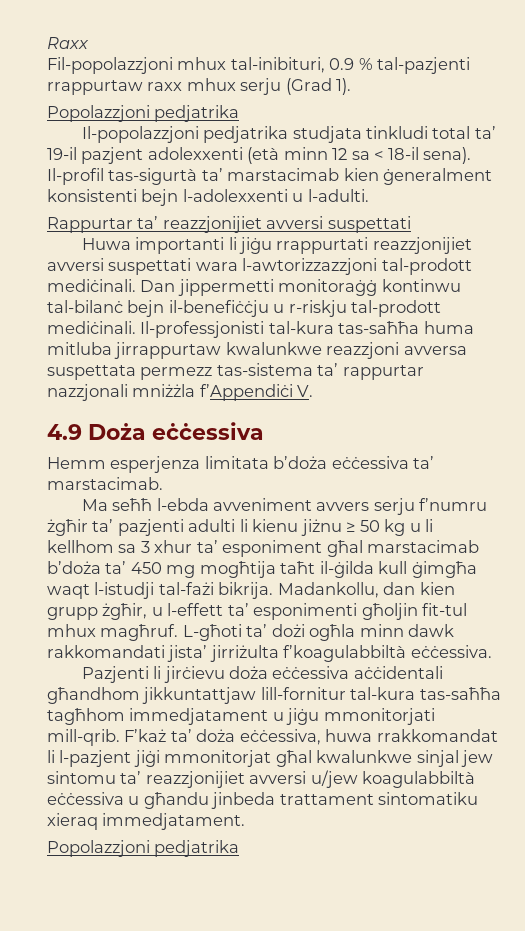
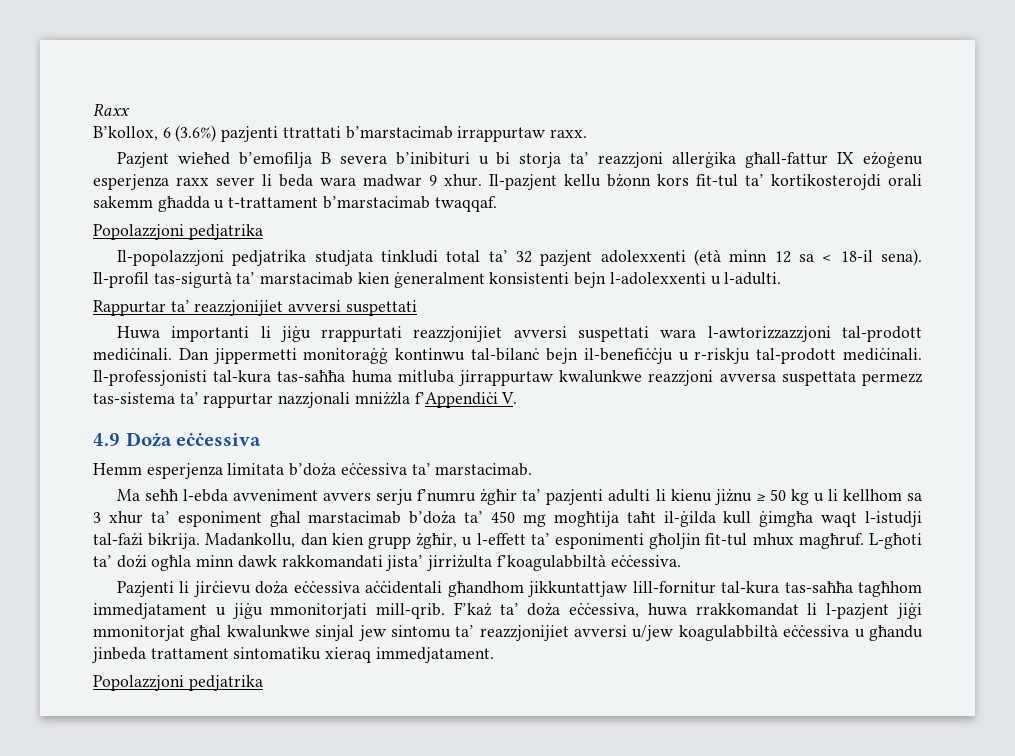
- Fil-popolazzjoni mhux tal-inibituri, 0.9 % tal-pazjenti rrappurtaw raxx mhux serju (Grad 1).
+ B’kollox, 6 (3.6%) pazjenti ttrattati b’marstacimab irrappurtaw raxx.
+ Pazjent wieħed b’emofilja B severa b’inibituri u bi storja ta’ reazzjoni allerġika għall-fattur IX eżoġenu esperjenza raxx sever li beda wara madwar 9 xhur. Il-pazjent kellu bżonn kors fit-tul ta’ kortikosterojdi orali sakemm għadda u t-trattament b’marstacimab twaqqaf.
- Il-popolazzjoni pedjatrika studjata tinkludi total ta’ 19-il pazjent adolexxenti (età minn 12 sa < 18-il sena).
+ Il-popolazzjoni pedjatrika studjata tinkludi total ta’ 32 pazjent adolexxenti (età minn 12 sa < 18-il sena).

